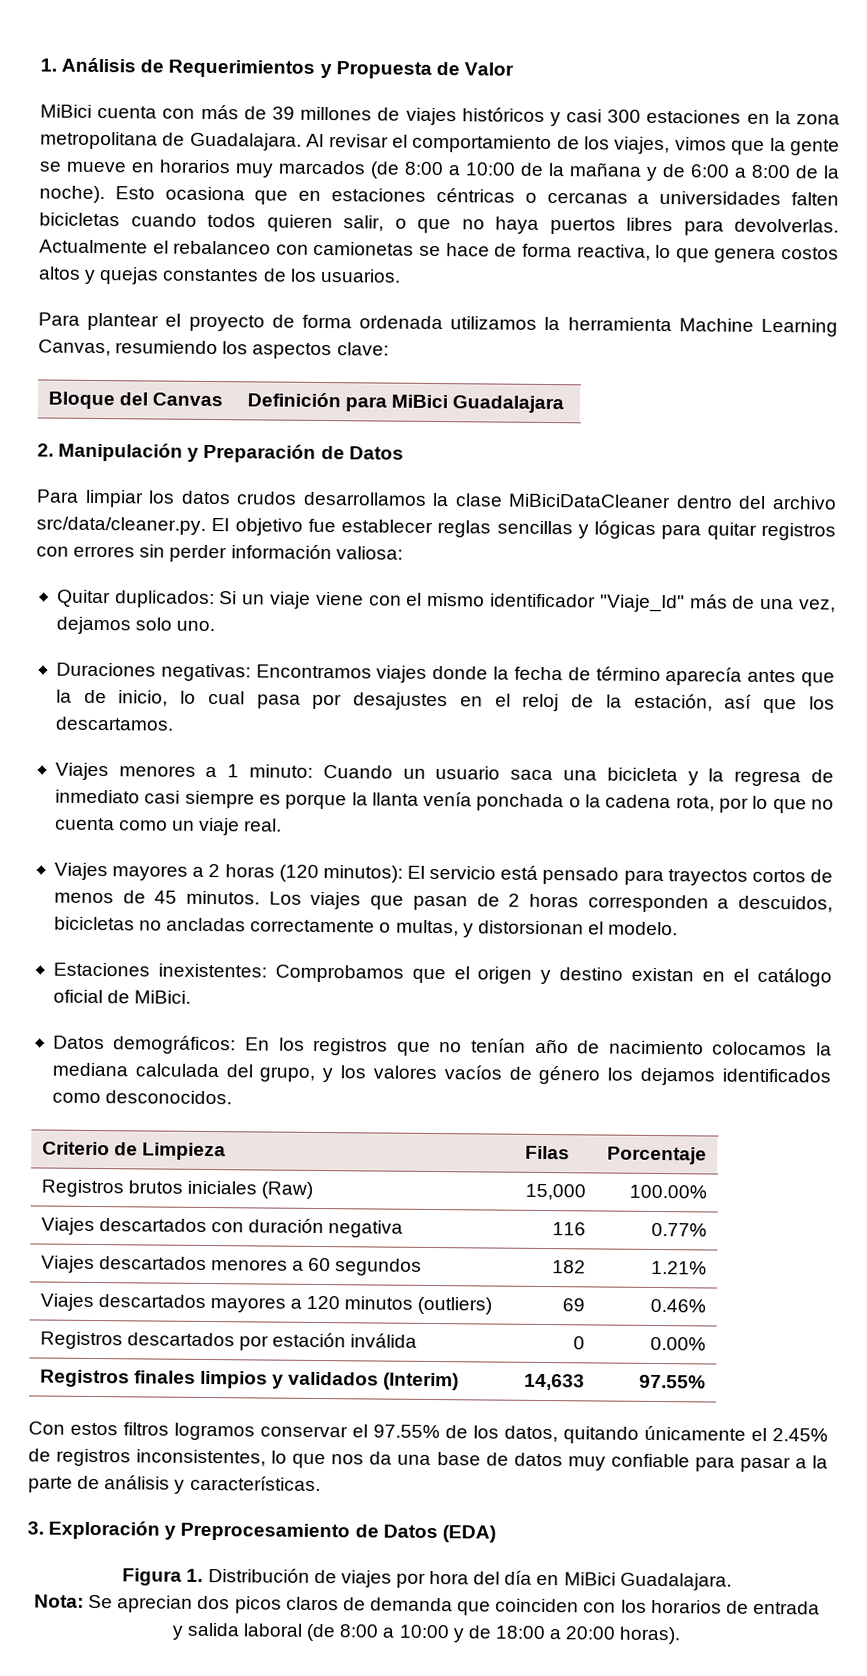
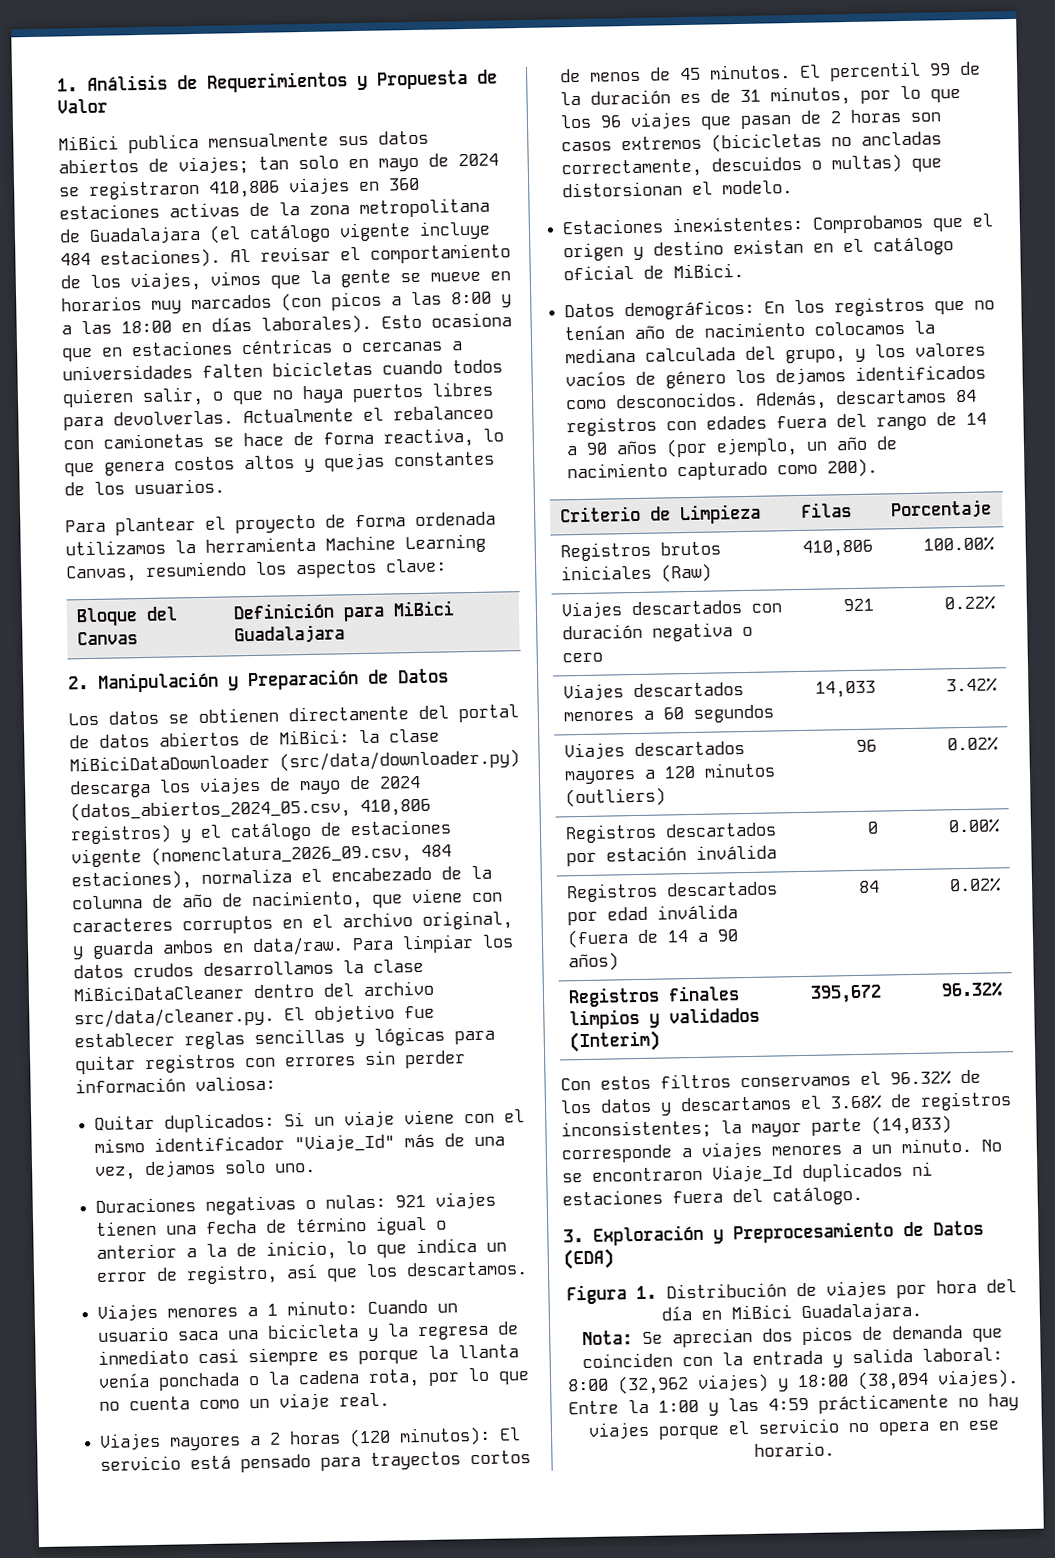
- MiBici cuenta con más de 39 millones de viajes históricos y casi 300 estaciones en la zona metropolitana de Guadalajara.
+ MiBici publica mensualmente sus datos abiertos de viajes; tan solo en mayo de 2024 se registraron 410,806 viajes en 360 estaciones activas de la zona metropolitana de Guadalajara (el catálogo vigente incluye 484 estaciones).
- Al revisar el comportamiento de los viajes, vimos que la gente se mueve en horarios muy marcados (de 8:00 a 10:00 de la mañana y de 6:00 a 8:00 de la noche).
+ Al revisar el comportamiento de los viajes, vimos que la gente se mueve en horarios muy marcados (con picos a las 8:00 y a las 18:00 en días laborales).
+ Los datos se obtienen directamente del portal de datos abiertos de MiBici: la clase MiBiciDataDownloader (src/data/downloader.py) descarga los viajes de mayo de 2024 (datos_abiertos_2024_05.csv, 410,806 registros) y el catálogo de estaciones vigente (nomenclatura_2026_09.csv, 484 estaciones), normaliza el encabezado de la columna de año de nacimiento, que viene con caracteres corruptos en el archivo original, y guarda ambos en data/raw.
- Duraciones negativas: Encontramos viajes donde la fecha de término aparecía antes que la de inicio, lo cual pasa por desajustes en el reloj de la estación, así que los descartamos.
+ Duraciones negativas o nulas: 921 viajes tienen una fecha de término igual o anterior a la de inicio, lo que indica un error de registro, así que los descartamos.
- Los viajes que pasan de 2 horas corresponden a descuidos, bicicletas no ancladas correctamente o multas, y distorsionan el modelo.
+ El percentil 99 de la duración es de 31 minutos, por lo que los 96 viajes que pasan de 2 horas son casos extremos (bicicletas no ancladas correctamente, descuidos o multas) que distorsionan el modelo.
+ Además, descartamos 84 registros con edades fuera del rango de 14 a 90 años (por ejemplo, un año de nacimiento capturado como 200).
- Registros brutos iniciales (Raw) | 15,000 | 100.00%
+ Registros brutos iniciales (Raw) | 410,806 | 100.00%
- Viajes descartados con duración negativa | 116 | 0.77%
+ Viajes descartados con duración negativa o cero | 921 | 0.22%
- Viajes descartados menores a 60 segundos | 182 | 1.21%
+ Viajes descartados menores a 60 segundos | 14,033 | 3.42%
- Viajes descartados mayores a 120 minutos (outliers) | 69 | 0.46%
+ Viajes descartados mayores a 120 minutos (outliers) | 96 | 0.02%
+ Registros descartados por edad inválida (fuera de 14 a 90 años) | 84 | 0.02%
- Registros finales limpios y validados (Interim) | 14,633 | 97.55%
+ Registros finales limpios y validados (Interim) | 395,672 | 96.32%
- Con estos filtros logramos conservar el 97.55% de los datos, quitando únicamente el 2.45% de registros inconsistentes, lo que nos da una base de datos muy confiable para pasar a la parte de análisis y características.
+ Con estos filtros conservamos el 96.32% de los datos y descartamos el 3.68% de registros inconsistentes; la mayor parte (14,033) corresponde a viajes menores a un minuto. No se encontraron Viaje_Id duplicados ni estaciones fuera del catálogo.
- Nota: Se aprecian dos picos claros de demanda que coinciden con los horarios de entrada y salida laboral (de 8:00 a 10:00 y de 18:00 a 20:00 horas).
+ Nota: Se aprecian dos picos de demanda que coinciden con la entrada y salida laboral: 8:00 (32,962 viajes) y 18:00 (38,094 viajes). Entre la 1:00 y las 4:59 prácticamente no hay viajes porque el servicio no opera en ese horario.

